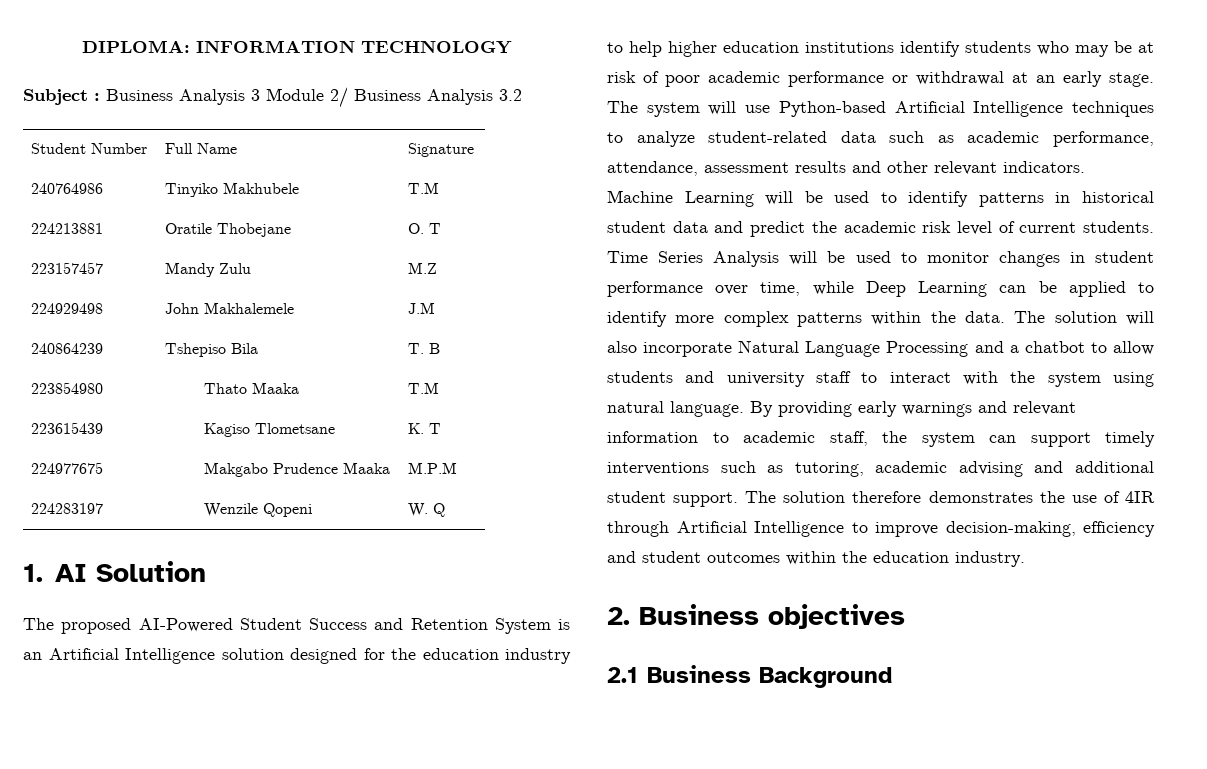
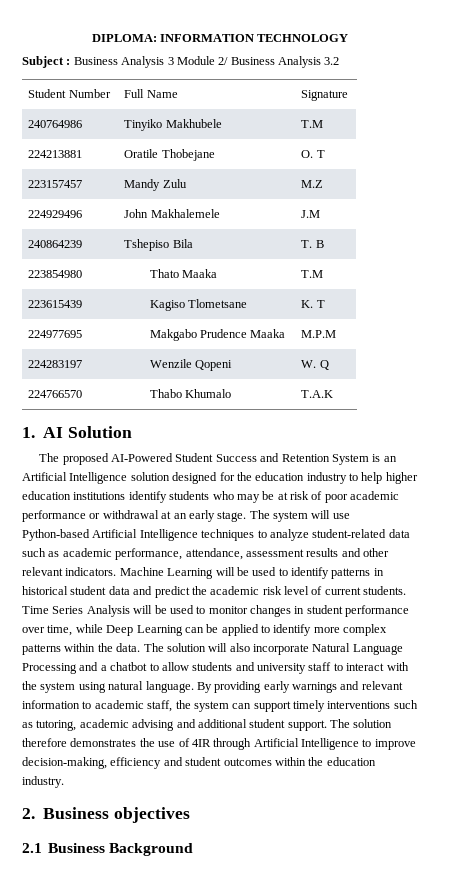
- 224929498 | John Makhalemele | J.M
+ 224929496 | John Makhalemele | J.M
- 224977675 | Makgabo Prudence Maaka | M.P.M
+ 224977695 | Makgabo Prudence Maaka | M.P.M
+ 224766570 | Thabo Khumalo | T.A.K

